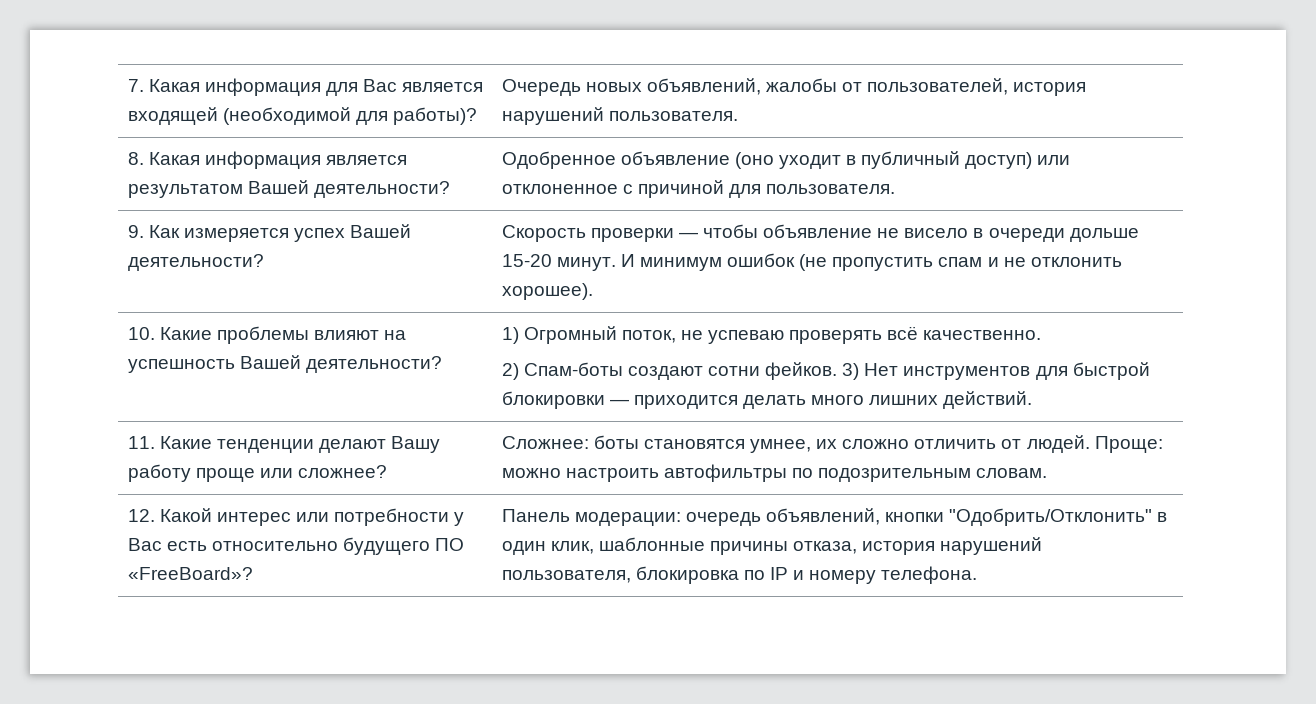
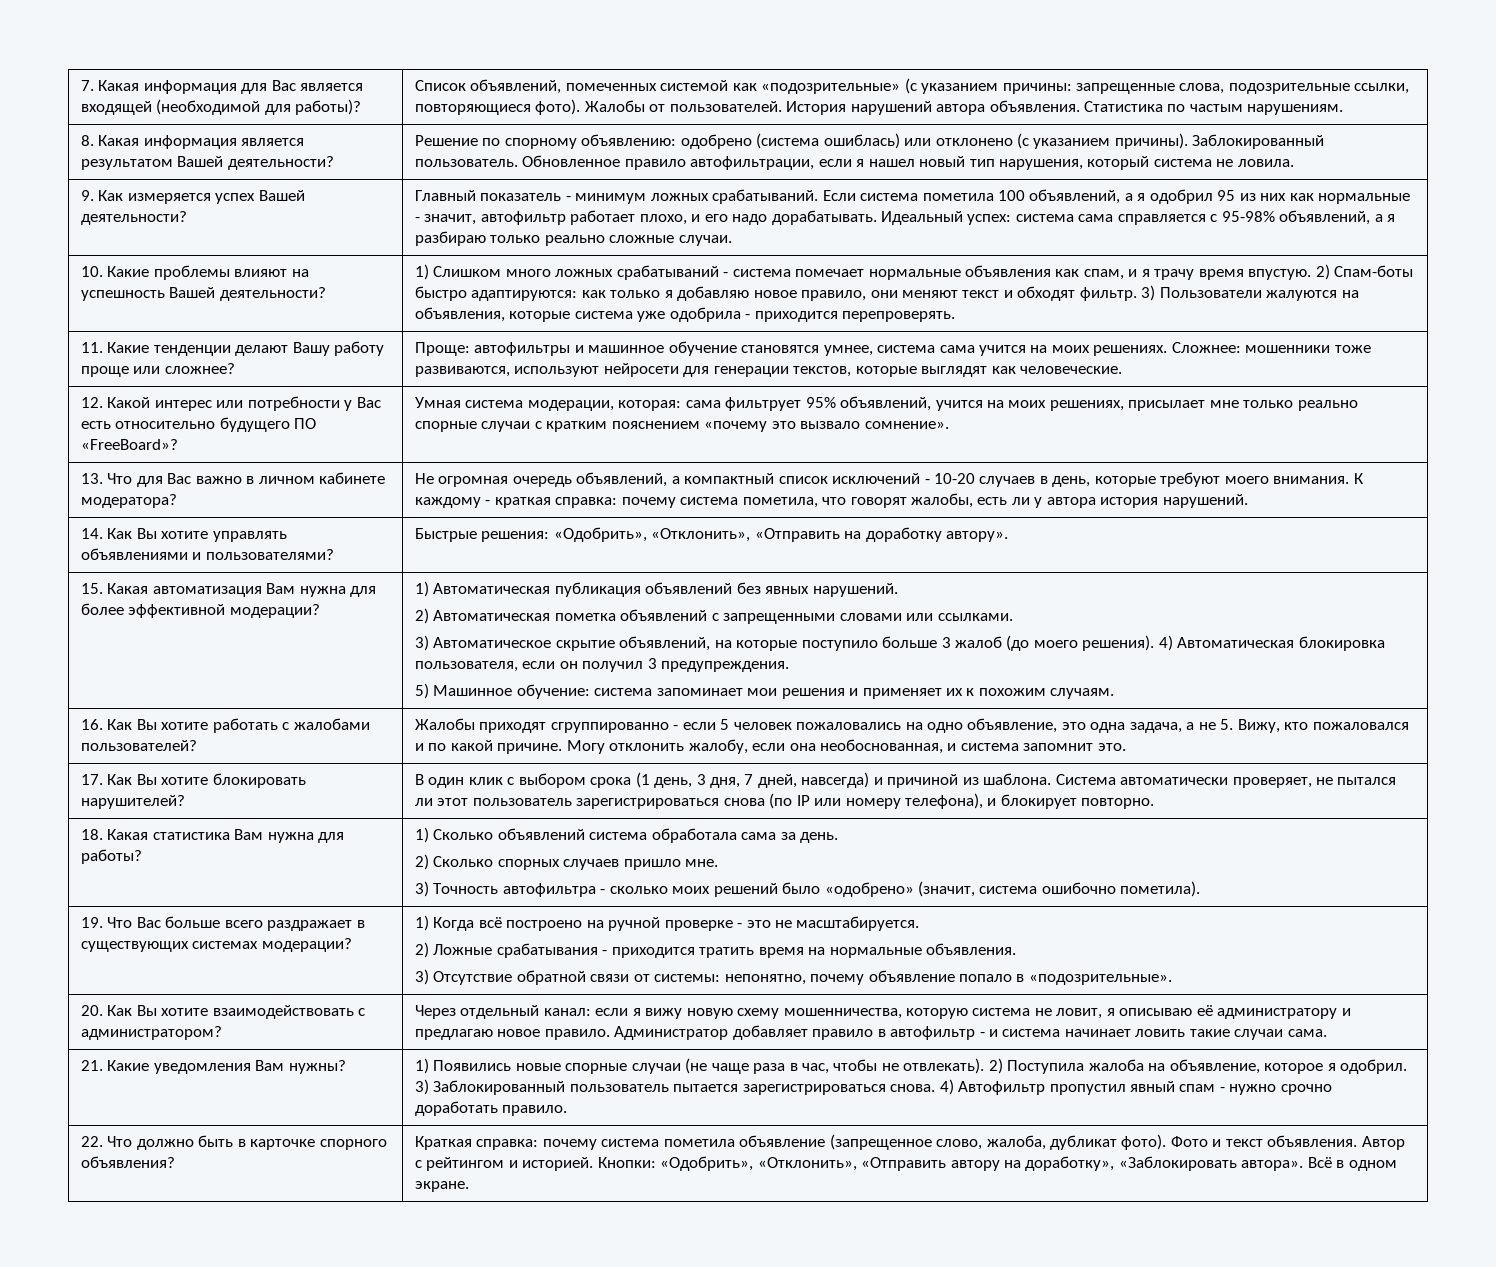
- 7. Какая информация для Вас является входящей (необходимой для работы)? | Очередь новых объявлений, жалобы от пользователей, история нарушений пользователя.
+ 7. Какая информация для Вас является входящей (необходимой для работы)? | Список объявлений, помеченных системой как «подозрительные» (с указанием причины: запрещенные слова, подозрительные ссылки, повторяющиеся фото). Жалобы от пользователей. История нарушений автора объявления. Статистика по частым нарушениям.
- 8. Какая информация является результатом Вашей деятельности? | Одобренное объявление (оно уходит в публичный доступ) или отклоненное с причиной для пользователя.
+ 8. Какая информация является результатом Вашей деятельности? | Решение по спорному объявлению: одобрено (система ошиблась) или отклонено (с указанием причины). Заблокированный пользователь. Обновленное правило автофильтрации, если я нашел новый тип нарушения, который система не ловила.
- Скорость проверки — чтобы объявление не висело в очереди дольше 15-20 минут. И минимум ошибок (не пропустить спам и не отклонить хорошее).
+ Главный показатель - минимум ложных срабатываний. Если система пометила 100 объявлений, а я одобрил 95 из них как нормальные - значит, автофильтр работает плохо, и его надо дорабатывать. Идеальный успех: система сама справляется с 95-98% объявлений, а я разбираю только реально сложные случаи.
- 1) Огромный поток, не успеваю проверять всё качественно.
- 2) Спам-боты создают сотни фейков. 3) Нет инструментов для быстрой блокировки — приходится делать много лишних действий.
+ 1) Слишком много ложных срабатываний - система помечает нормальные объявления как спам, и я трачу время впустую. 2) Спам-боты быстро адаптируются: как только я добавляю новое правило, они меняют текст и обходят фильтр. 3) Пользователи жалуются на объявления, которые система уже одобрила - приходится перепроверять.
- 11. Какие тенденции делают Вашу работу проще или сложнее? | Сложнее: боты становятся умнее, их сложно отличить от людей. Проще: можно настроить автофильтры по подозрительным словам.
+ 11. Какие тенденции делают Вашу работу проще или сложнее? | Проще: автофильтры и машинное обучение становятся умнее, система сама учится на моих решениях. Сложнее: мошенники тоже развиваются, используют нейросети для генерации текстов, которые выглядят как человеческие.
- 12. Какой интерес или потребности у Вас есть относительно будущего ПО «FreeBoard»? | Панель модерации: очередь объявлений, кнопки "Одобрить/Отклонить" в один клик, шаблонные причины отказа, история нарушений пользователя, блокировка по IP и номеру телефона.
+ 12. Какой интерес или потребности у Вас есть относительно будущего ПО «FreeBoard»? | Умная система модерации, которая: сама фильтрует 95% объявлений, учится на моих решениях, присылает мне только реально спорные случаи с кратким пояснением «почему это вызвало сомнение».
+ 13. Что для Вас важно в личном кабинете модератора? | Не огромная очередь объявлений, а компактный список исключений - 10-20 случаев в день, которые требуют моего внимания. К каждому - краткая справка: почему система пометила, что говорят жалобы, есть ли у автора история нарушений.
+ 14. Как Вы хотите управлять объявлениями и пользователями? | Быстрые решения: «Одобрить», «Отклонить», «Отправить на доработку автору».
+ 15. Какая автоматизация Вам нужна для более эффективной модерации? | 1) Автоматическая публикация объявлений без явных нарушений.
+ 2) Автоматическая пометка объявлений с запрещенными словами или ссылками.
+ 3) Автоматическое скрытие объявлений, на которые поступило больше 3 жалоб (до моего решения). 4) Автоматическая блокировка пользователя, если он получил 3 предупреждения.
+ 5) Машинное обучение: система запоминает мои решения и применяет их к похожим случаям.
+ 16. Как Вы хотите работать с жалобами пользователей? | Жалобы приходят сгруппированно - если 5 человек пожаловались на одно объявление, это одна задача, а не 5. Вижу, кто пожаловался и по какой причине. Могу отклонить жалобу, если она необоснованная, и система запомнит это.
+ 17. Как Вы хотите блокировать нарушителей? | В один клик с выбором срока (1 день, 3 дня, 7 дней, навсегда) и причиной из шаблона. Система автоматически проверяет, не пытался ли этот пользователь зарегистрироваться снова (по IP или номеру телефона), и блокирует повторно.
+ 18. Какая статистика Вам нужна для работы? | 1) Сколько объявлений система обработала сама за день.
+ 2) Сколько спорных случаев пришло мне.
+ 3) Точность автофильтра - сколько моих решений было «одобрено» (значит, система ошибочно пометила).
+ 19. Что Вас больше всего раздражает в существующих системах модерации? | 1) Когда всё построено на ручной проверке - это не масштабируется.
+ 2) Ложные срабатывания - приходится тратить время на нормальные объявления.
+ 3) Отсутствие обратной связи от системы: непонятно, почему объявление попало в «подозрительные».
+ 20. Как Вы хотите взаимодействовать с администратором? | Через отдельный канал: если я вижу новую схему мошенничества, которую система не ловит, я описываю её администратору и предлагаю новое правило. Администратор добавляет правило в автофильтр - и система начинает ловить такие случаи сама.
+ 21. Какие уведомления Вам нужны? | 1) Появились новые спорные случаи (не чаще раза в час, чтобы не отвлекать). 2) Поступила жалоба на объявление, которое я одобрил. 3) Заблокированный пользователь пытается зарегистрироваться снова. 4) Автофильтр пропустил явный спам - нужно срочно доработать правило.
+ 22. Что должно быть в карточке спорного объявления? | Краткая справка: почему система пометила объявление (запрещенное слово, жалоба, дубликат фото). Фото и текст объявления. Автор с рейтингом и историей. Кнопки: «Одобрить», «Отклонить», «Отправить автору на доработку», «Заблокировать автора». Всё в одном экране.

